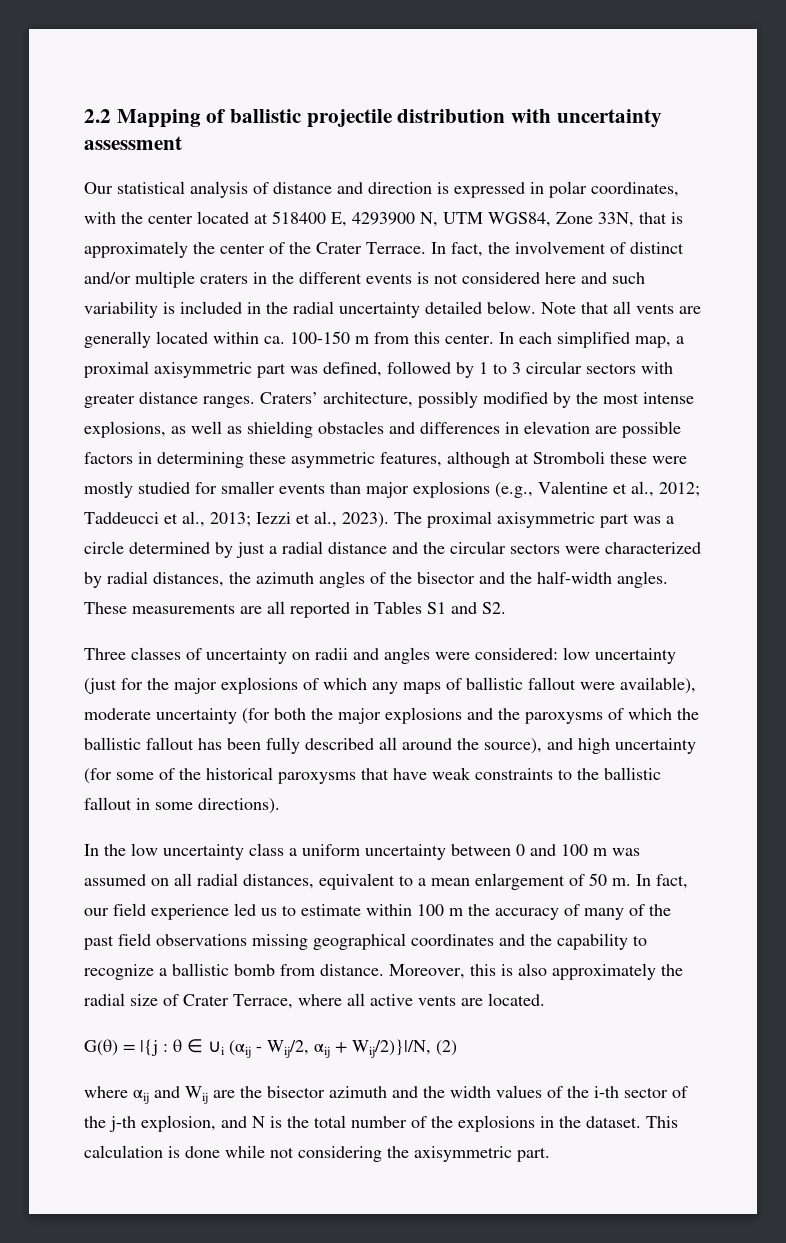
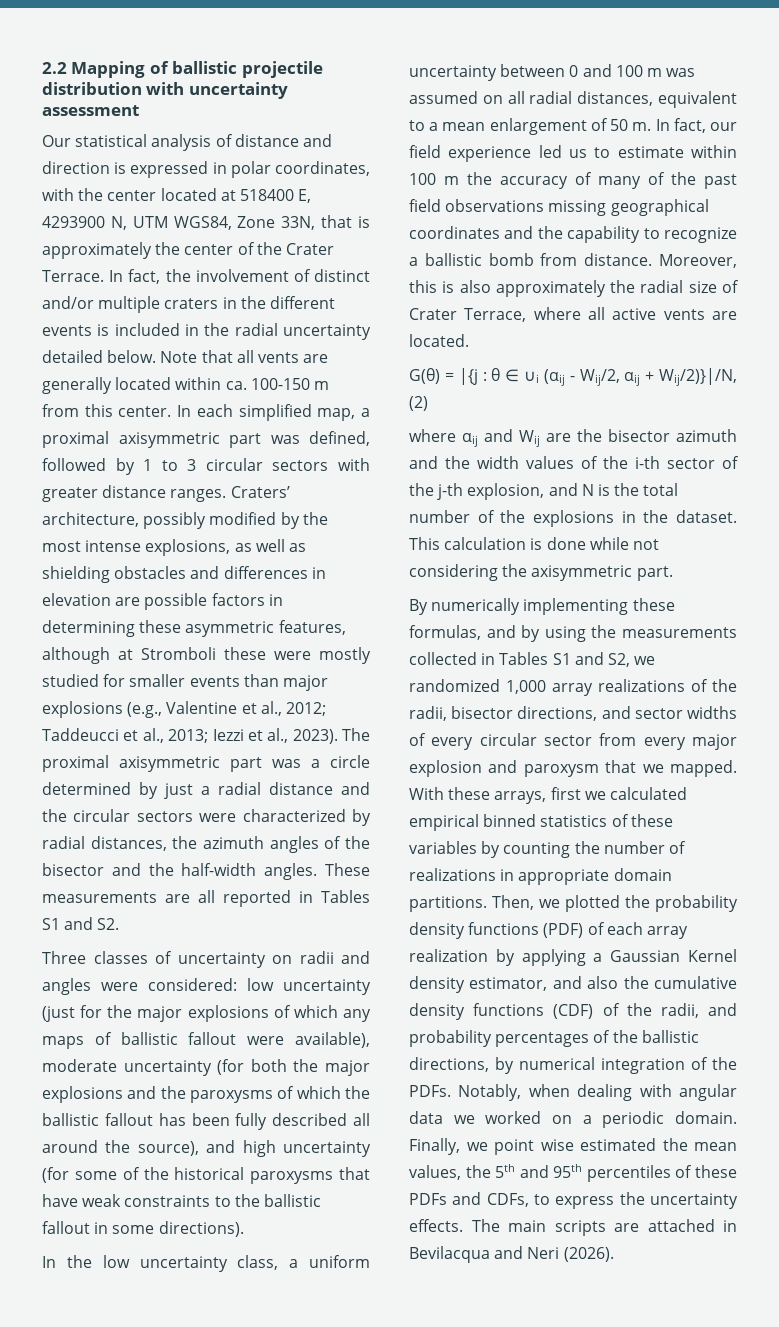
- In fact, the involvement of distinct and/or multiple craters in the different events is not considered here and such variability is included in the radial uncertainty detailed below.
+ In fact, the involvement of distinct and/or multiple craters in the different events is included in the radial uncertainty detailed below.
- In the low uncertainty class a uniform uncertainty between 0 and 100 m was assumed on all radial distances, equivalent to a mean enlargement of 50 m.
+ In the low uncertainty class, a uniform uncertainty between 0 and 100 m was assumed on all radial distances, equivalent to a mean enlargement of 50 m.
+ By numerically implementing these formulas, and by using the measurements collected in Tables S1 and S2, we randomized 1,000 array realizations of the radii, bisector directions, and sector widths of every circular sector from every major explosion and paroxysm that we mapped. With these arrays, first we calculated empirical binned statistics of these variables by counting the number of realizations in appropriate domain partitions. Then, we plotted the probability density functions (PDF) of each array realization by applying a Gaussian Kernel density estimator, and also the cumulative density functions (CDF) of the radii, and probability percentages of the ballistic directions, by numerical integration of the PDFs. Notably, when dealing with angular data we worked on a periodic domain. Finally, we point wise estimated the mean values, the 5th and 95th percentiles of these PDFs and CDFs, to express the uncertainty effects. The main scripts are attached in Bevilacqua and Neri (2026).

